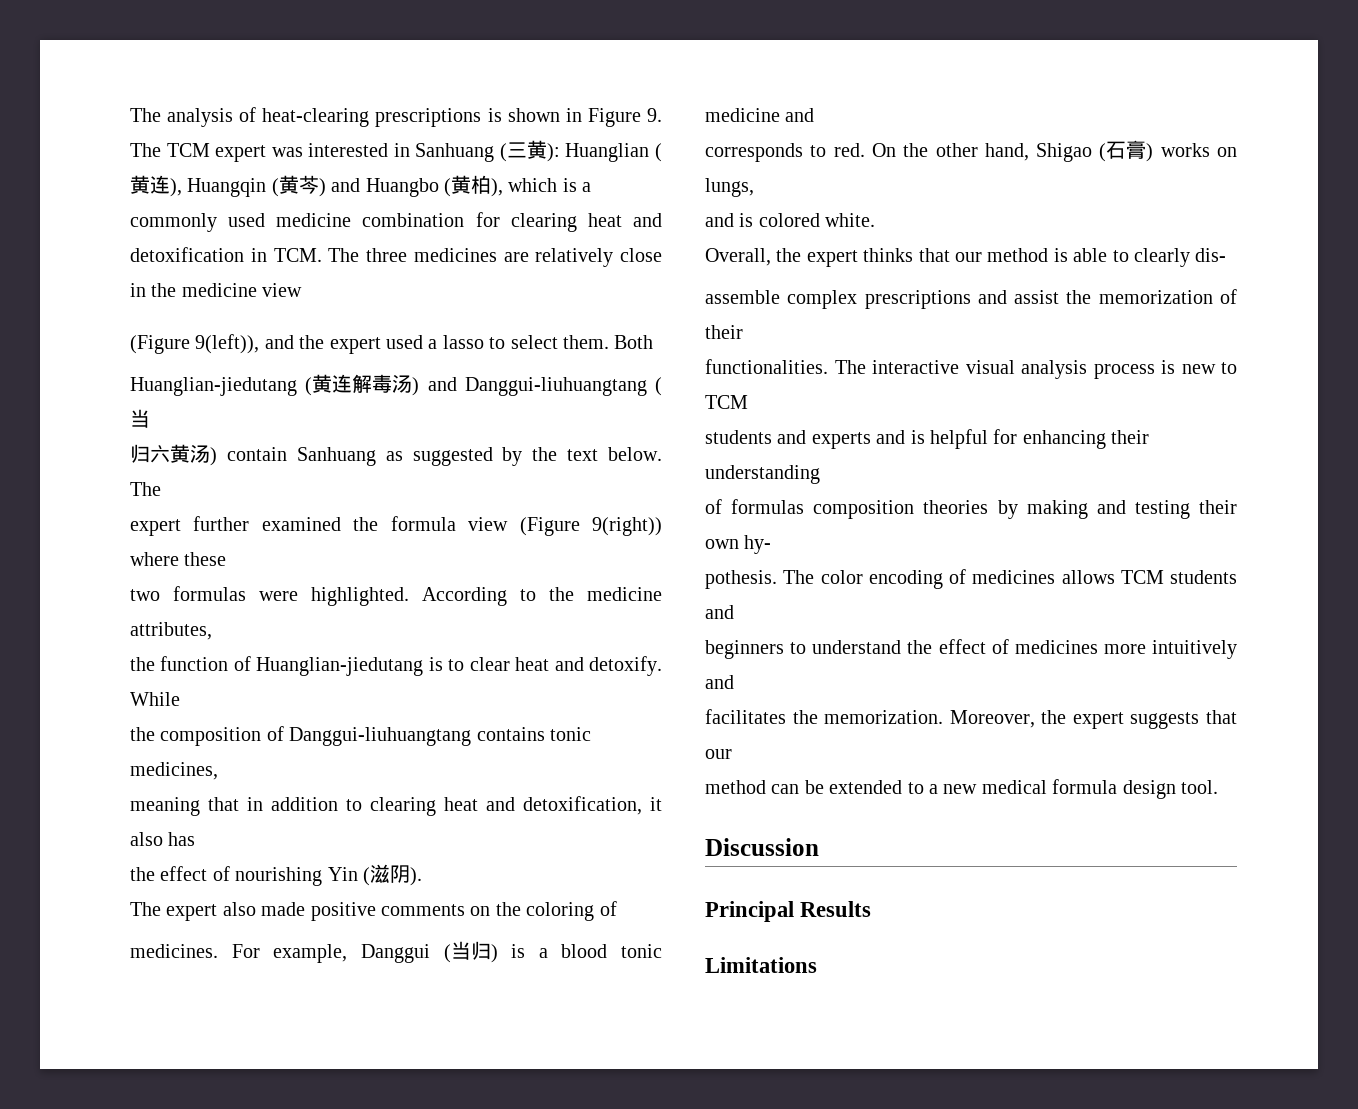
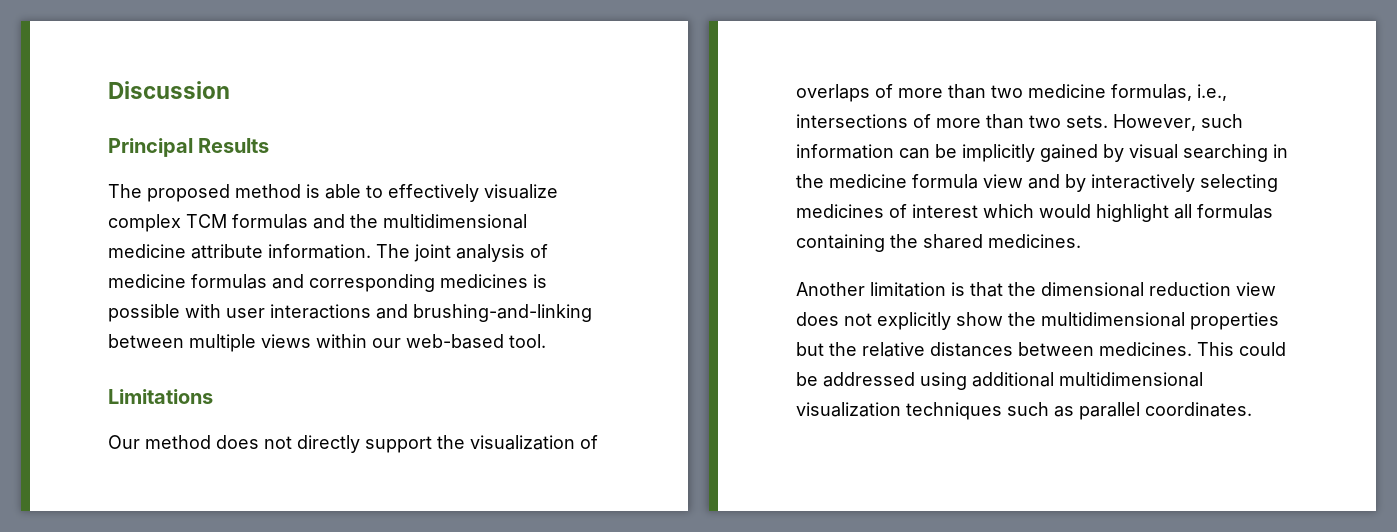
- The analysis of heat-clearing prescriptions is shown in Figure 9. The TCM expert was interested in Sanhuang (三黄): Huanglian (黄连), Huangqin (黄芩) and Huangbo (黄柏), which is a commonly used medicine combination for clearing heat and detoxification in TCM. The three medicines are relatively close in the medicine view
- (Figure 9(left)), and the expert used a lasso to select them. Both
- Huanglian-jiedutang (黄连解毒汤) and Danggui-liuhuangtang (当
- 归六黄汤) contain Sanhuang as suggested by the text below. The
- expert further examined the formula view (Figure 9(right)) where these
- two formulas were highlighted. According to the medicine attributes,
- the function of Huanglian-jiedutang is to clear heat and detoxify. While
- the composition of Danggui-liuhuangtang contains tonic medicines,
- meaning that in addition to clearing heat and detoxification, it also has
- the effect of nourishing Yin (滋阴).
- The expert also made positive comments on the coloring of
- medicines. For example, Danggui (当归) is a blood tonic medicine and
- corresponds to red. On the other hand, Shigao (石膏) works on lungs,
- and is colored white.
- Overall, the expert thinks that our method is able to clearly dis-
- assemble complex prescriptions and assist the memorization of their
- functionalities. The interactive visual analysis process is new to TCM
- students and experts and is helpful for enhancing their understanding
- of formulas composition theories by making and testing their own hy-
- pothesis. The color encoding of medicines allows TCM students and
- beginners to understand the effect of medicines more intuitively and
- facilitates the memorization. Moreover, the expert suggests that our
- method can be extended to a new medical formula design tool.
  Discussion
  Principal Results
+ The proposed method is able to effectively visualize complex TCM formulas and the multidimensional medicine attribute information. The joint analysis of medicine formulas and corresponding medicines is possible with user interactions and brushing-and-linking between multiple views within our web-based tool.
  Limitations
+ Our method does not directly support the visualization of overlaps of more than two medicine formulas, i.e., intersections of more than two sets. However, such information can be implicitly gained by visual searching in the medicine formula view and by interactively selecting medicines of interest which would highlight all formulas containing the shared medicines.
+ Another limitation is that the dimensional reduction view does not explicitly show the multidimensional properties but the relative distances between medicines. This could be addressed using additional multidimensional visualization techniques such as parallel coordinates.

